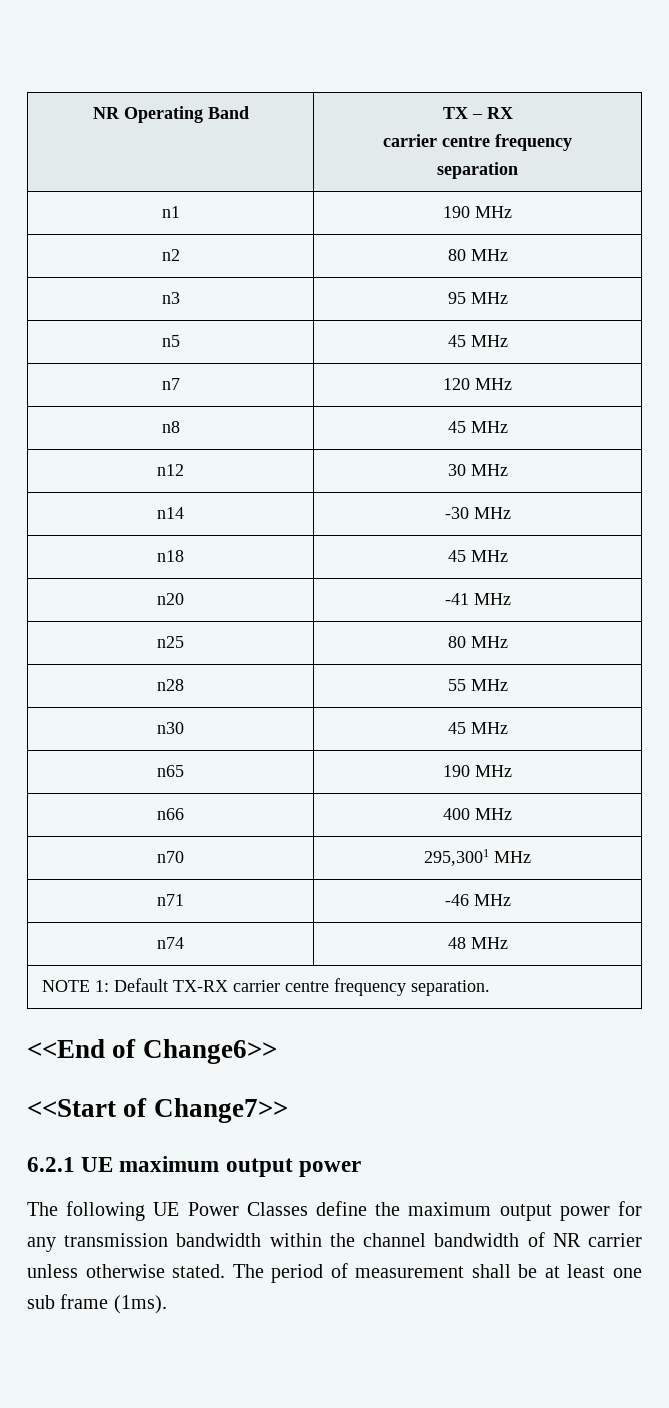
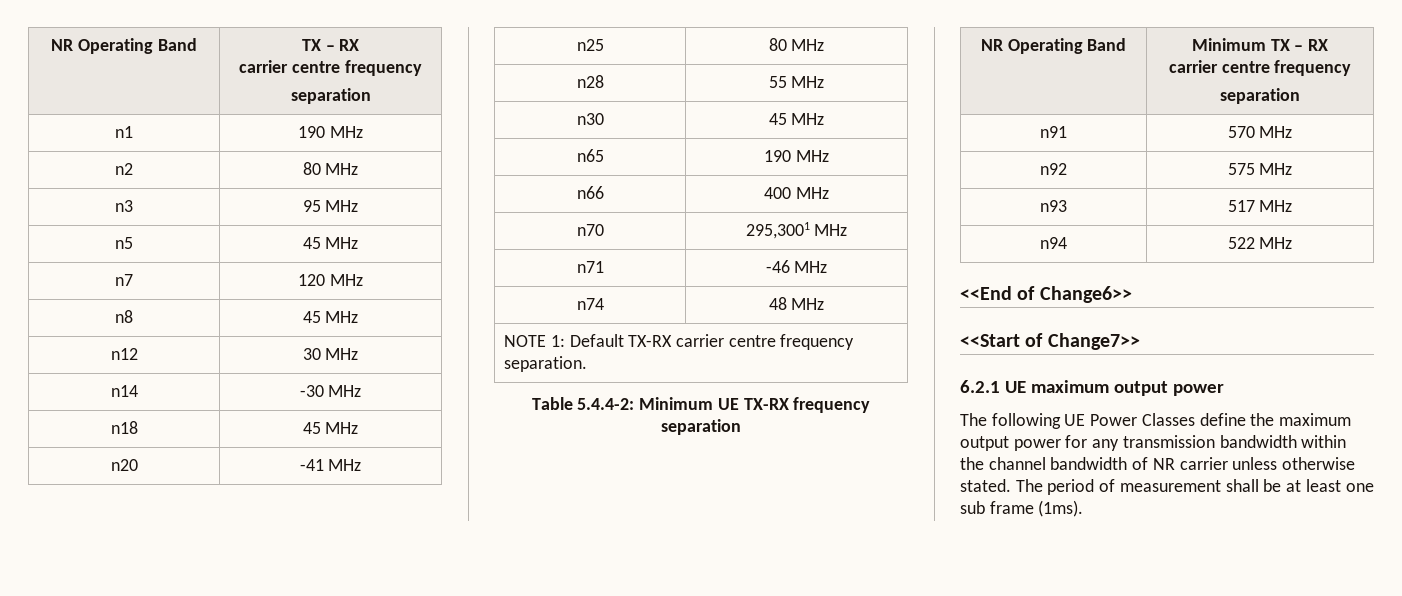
+ Table 5.4.4-2: Minimum UE TX-RX frequency separation
+ NR Operating Band | Minimum TX – RX
+ carrier centre frequency
+ separation
+ n91 | 570 MHz
+ n92 | 575 MHz
+ n93 | 517 MHz
+ n94 | 522 MHz

